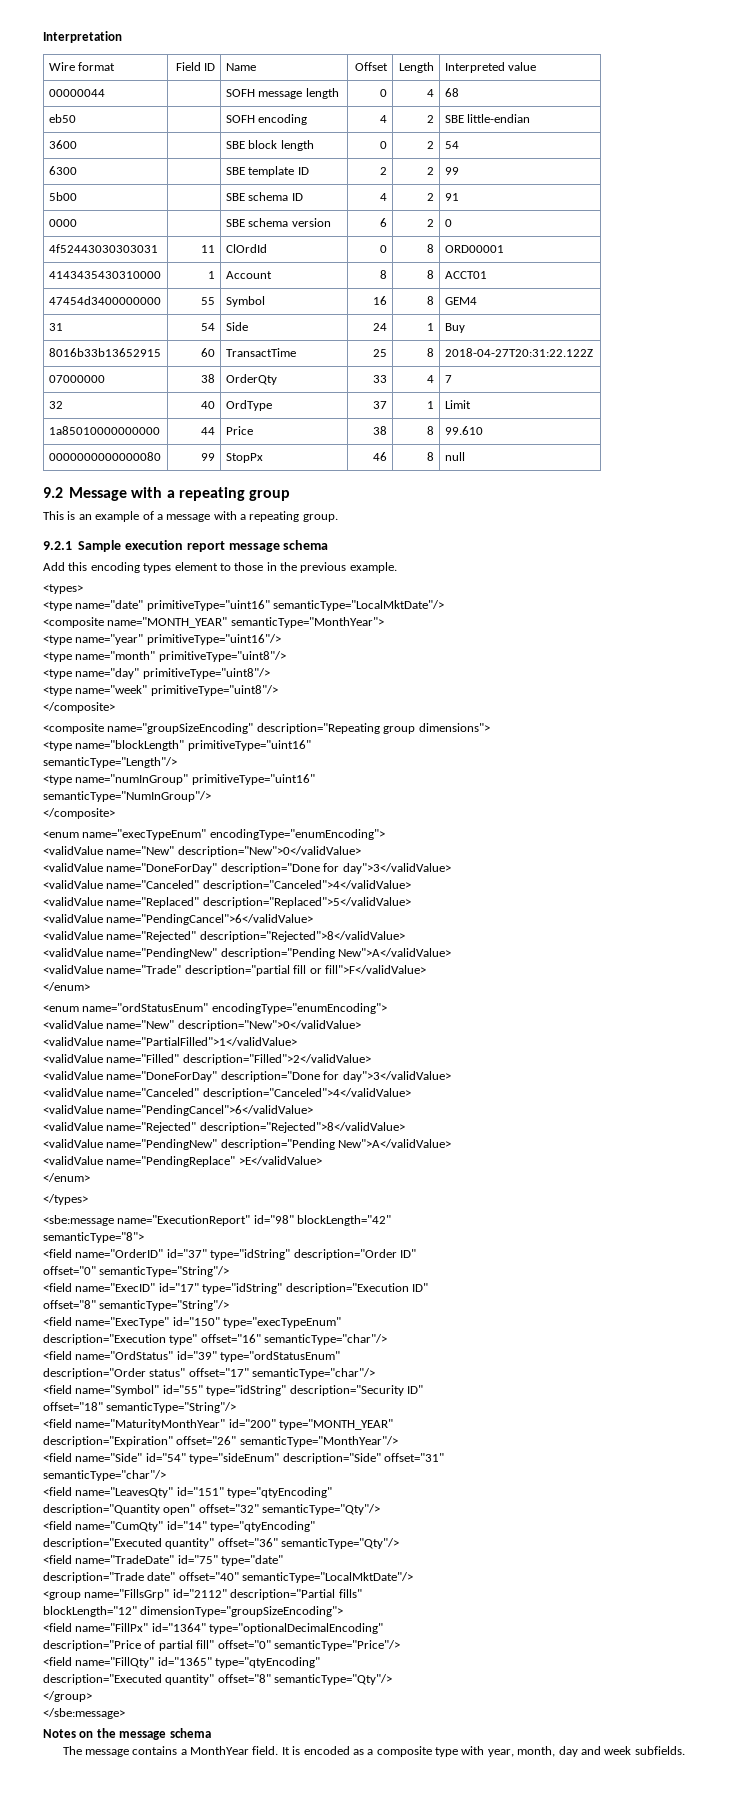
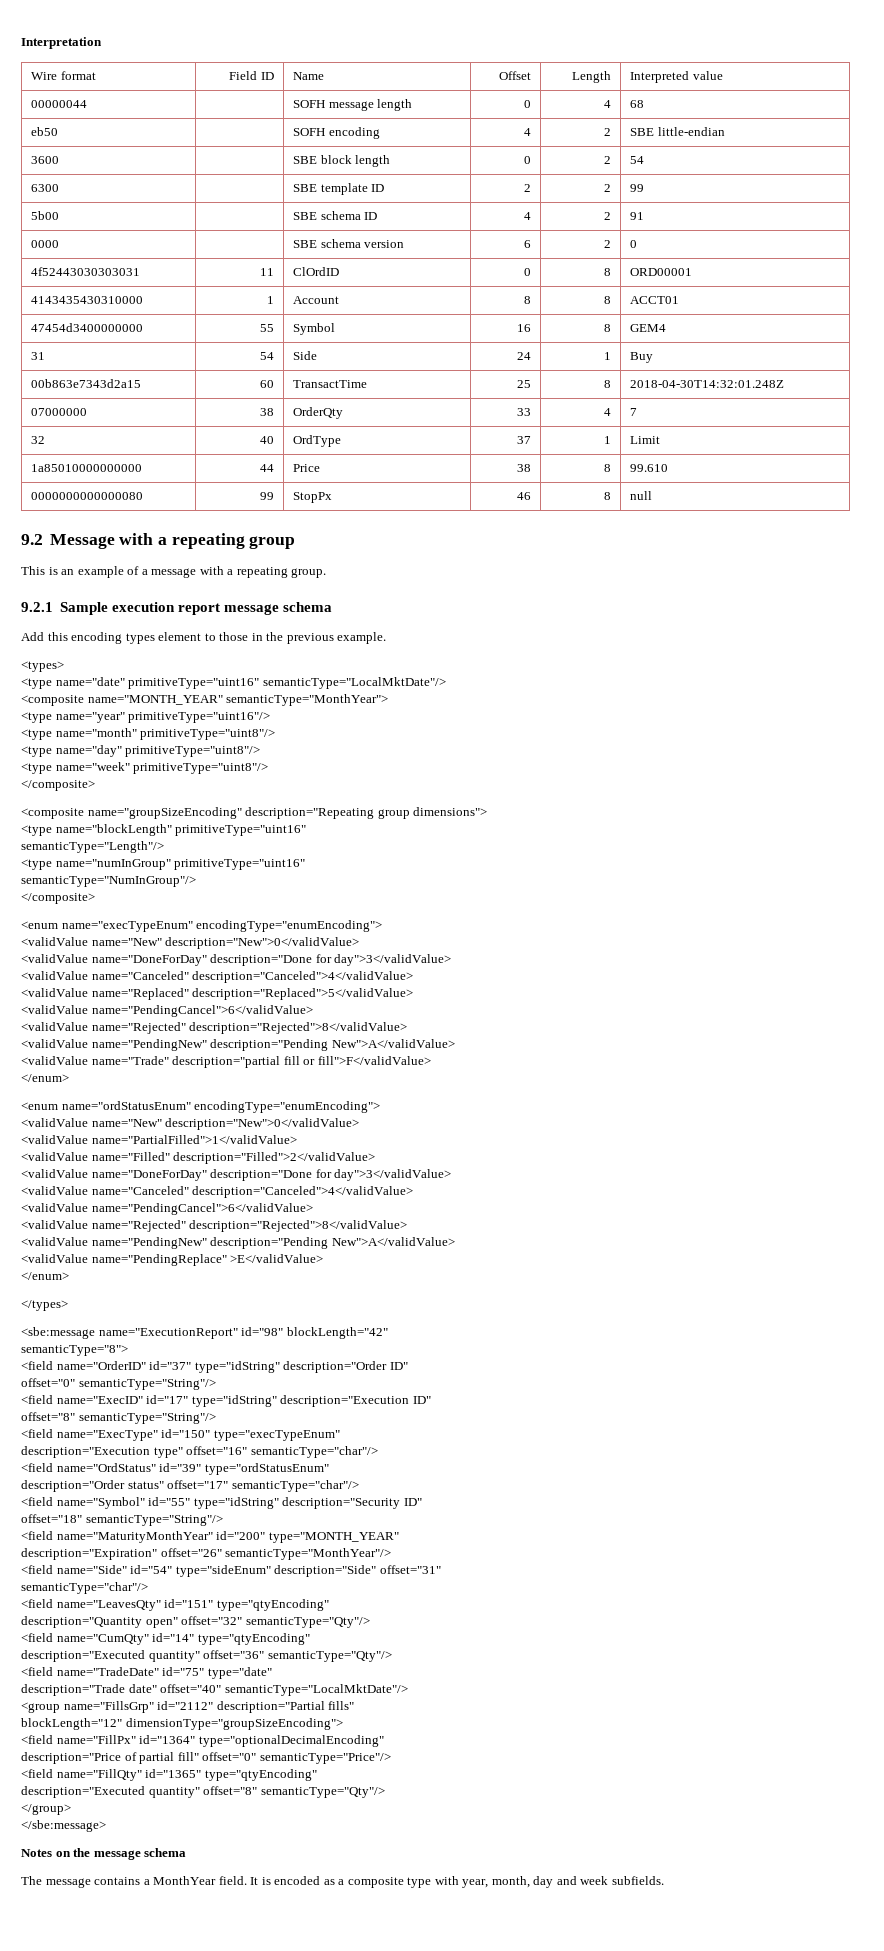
- 4f52443030303031 | 11 | ClOrdId | 0 | 8 | ORD00001
+ 4f52443030303031 | 11 | ClOrdID | 0 | 8 | ORD00001
- 8016b33b13652915 | 60 | TransactTime | 25 | 8 | 2018-04-27T20:31:22.122Z
+ 00b863e7343d2a15 | 60 | TransactTime | 25 | 8 | 2018-04-30T14:32:01.248Z

